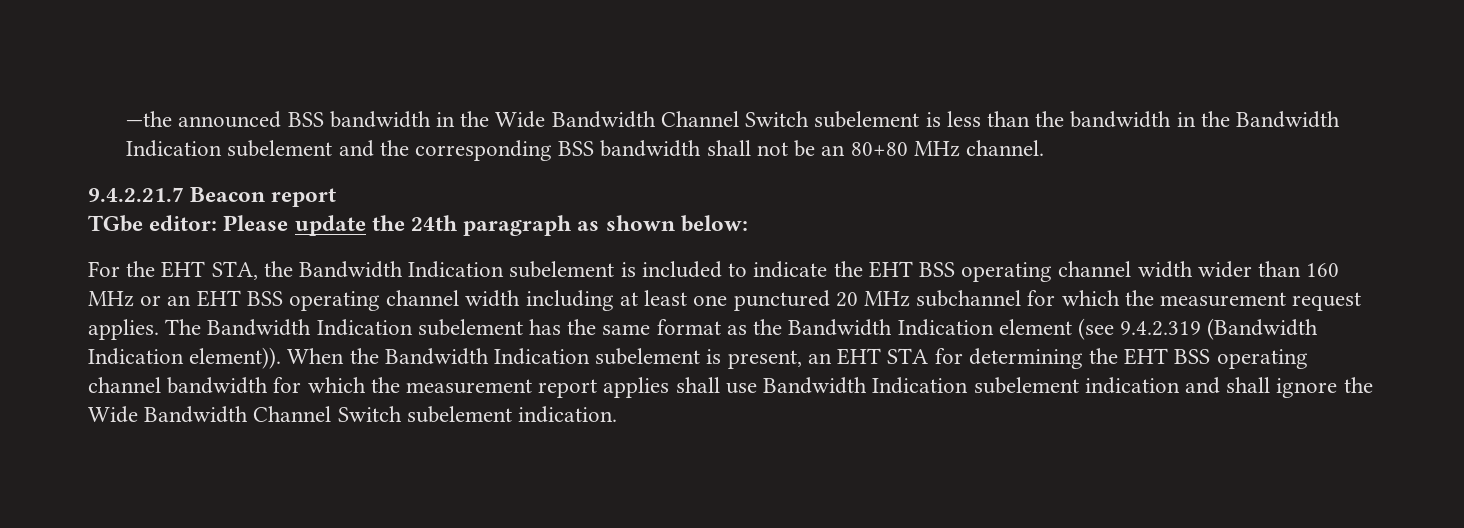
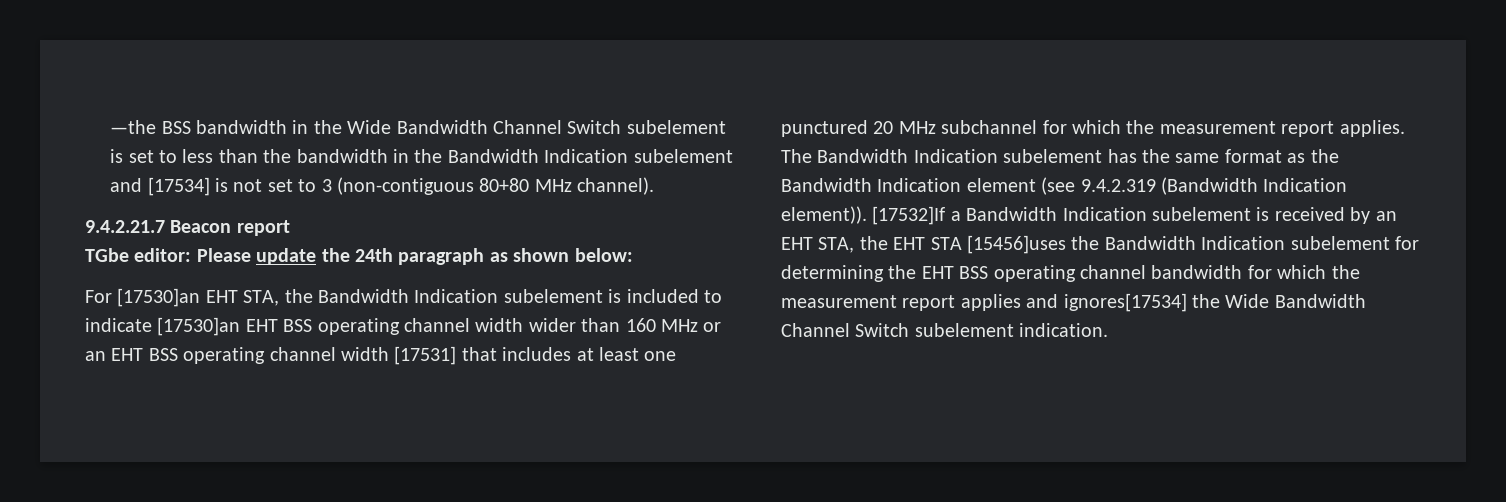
- —the announced BSS bandwidth in the Wide Bandwidth Channel Switch subelement is less than the bandwidth in the Bandwidth Indication subelement and the corresponding BSS bandwidth shall not be an 80+80 MHz channel.
+ —the BSS bandwidth in the Wide Bandwidth Channel Switch subelement is set to less than the bandwidth in the Bandwidth Indication subelement and [17534] is not set to 3 (non-contiguous 80+80 MHz channel).
- For the EHT STA, the Bandwidth Indication subelement is included to indicate the EHT BSS operating channel width wider than 160 MHz or an EHT BSS operating channel width including at least one punctured 20 MHz subchannel for which the measurement request applies.
+ For [17530]an EHT STA, the Bandwidth Indication subelement is included to indicate [17530]an EHT BSS operating channel width wider than 160 MHz or an EHT BSS operating channel width [17531] that includes at least one punctured 20 MHz subchannel for which the measurement report applies.
- When the Bandwidth Indication subelement is present, an EHT STA for determining the EHT BSS operating channel bandwidth for which the measurement report applies shall use Bandwidth Indication subelement indication and shall ignore the Wide Bandwidth Channel Switch subelement indication.
+ [17532]If a Bandwidth Indication subelement is received by an EHT STA, the EHT STA [15456]uses the Bandwidth Indication subelement for determining the EHT BSS operating channel bandwidth for which the measurement report applies and ignores[17534] the Wide Bandwidth Channel Switch subelement indication.

